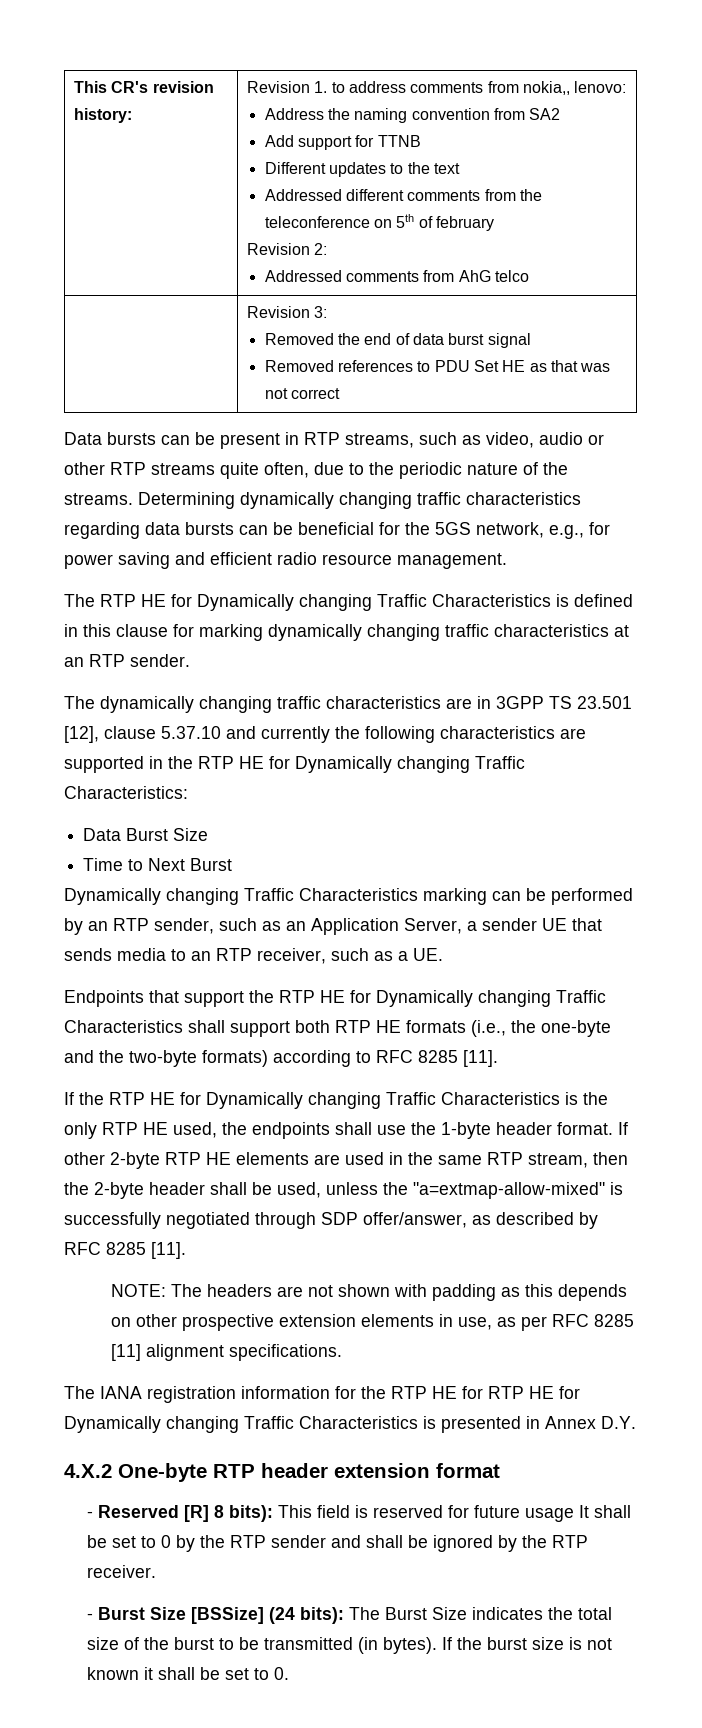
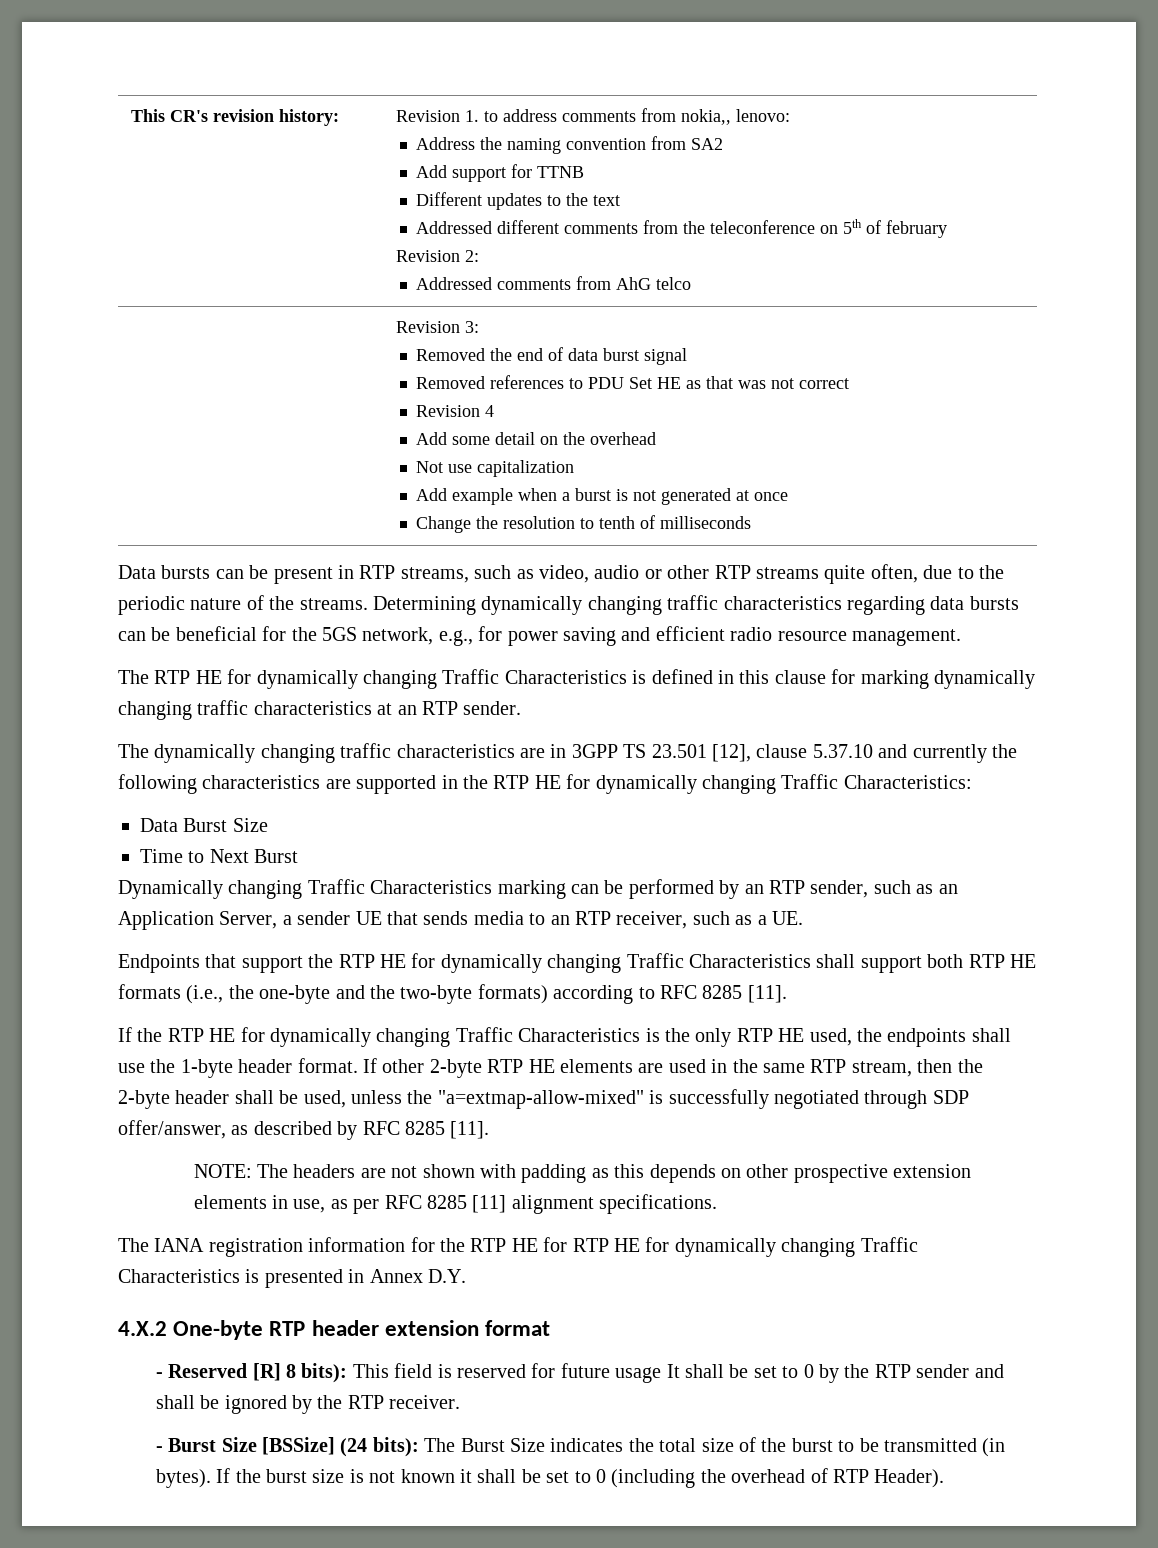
+ Revision 4
+ Add some detail on the overhead
+ Not use capitalization
+ Add example when a burst is not generated at once
+ Change the resolution to tenth of milliseconds
- The RTP HE for Dynamically changing Traffic Characteristics is defined in this clause for marking dynamically changing traffic characteristics at an RTP sender.
+ The RTP HE for dynamically changing Traffic Characteristics is defined in this clause for marking dynamically changing traffic characteristics at an RTP sender.
- The dynamically changing traffic characteristics are in 3GPP TS 23.501 [12], clause 5.37.10 and currently the following characteristics are supported in the RTP HE for Dynamically changing Traffic Characteristics:
+ The dynamically changing traffic characteristics are in 3GPP TS 23.501 [12], clause 5.37.10 and currently the following characteristics are supported in the RTP HE for dynamically changing Traffic Characteristics:
- Endpoints that support the RTP HE for Dynamically changing Traffic Characteristics shall support both RTP HE formats (i.e., the one-byte and the two-byte formats) according to RFC 8285 [11].
+ Endpoints that support the RTP HE for dynamically changing Traffic Characteristics shall support both RTP HE formats (i.e., the one-byte and the two-byte formats) according to RFC 8285 [11].
- If the RTP HE for Dynamically changing Traffic Characteristics is the only RTP HE used, the endpoints shall use the 1-byte header format.
+ If the RTP HE for dynamically changing Traffic Characteristics is the only RTP HE used, the endpoints shall use the 1-byte header format.
- The IANA registration information for the RTP HE for RTP HE for Dynamically changing Traffic Characteristics is presented in Annex D.Y.
+ The IANA registration information for the RTP HE for RTP HE for dynamically changing Traffic Characteristics is presented in Annex D.Y.
- If the burst size is not known it shall be set to 0.
+ If the burst size is not known it shall be set to 0 (including the overhead of RTP Header).

